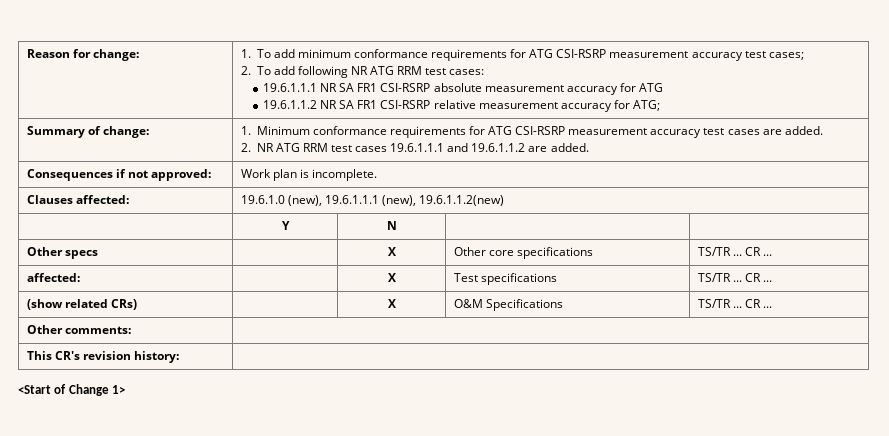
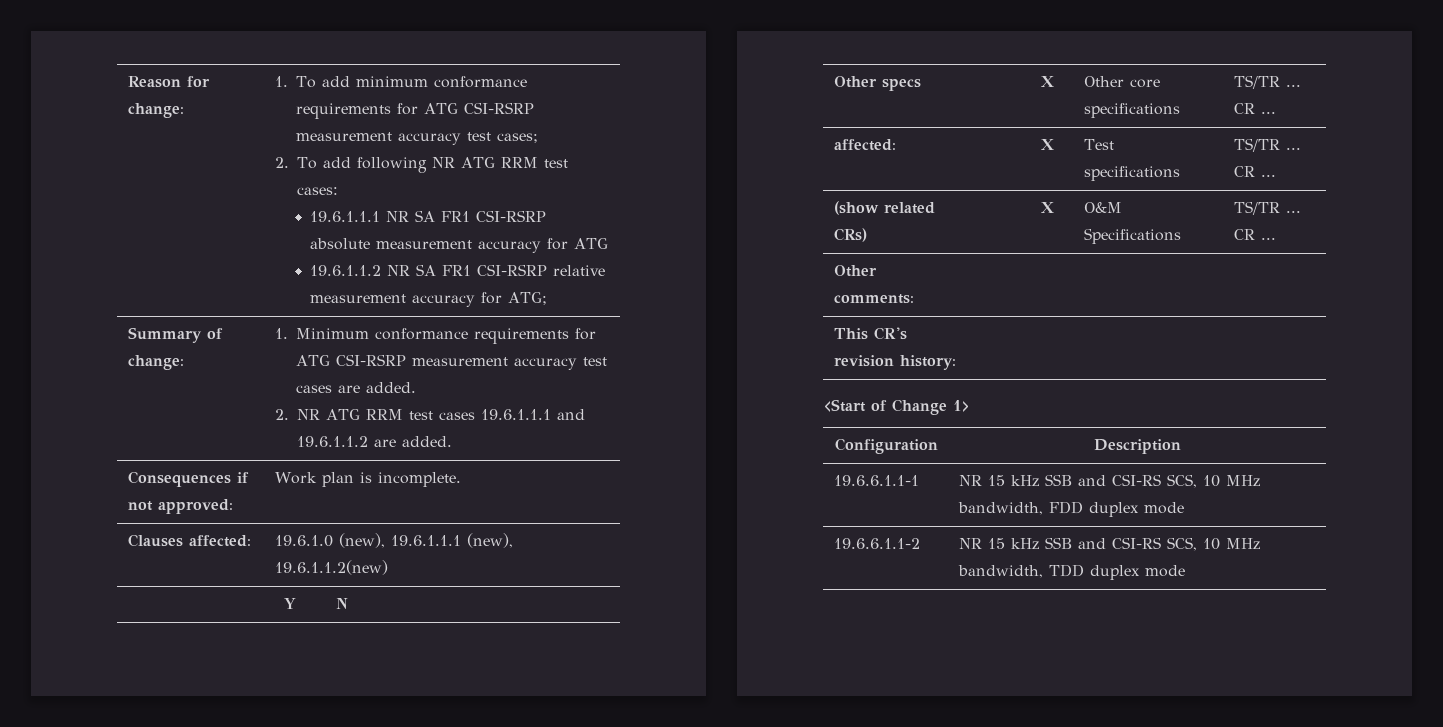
+ Configuration | Description
+ 19.6.6.1.1-1 | NR 15 kHz SSB and CSI-RS SCS, 10 MHz bandwidth, FDD duplex mode
+ 19.6.6.1.1-2 | NR 15 kHz SSB and CSI-RS SCS, 10 MHz bandwidth, TDD duplex mode

